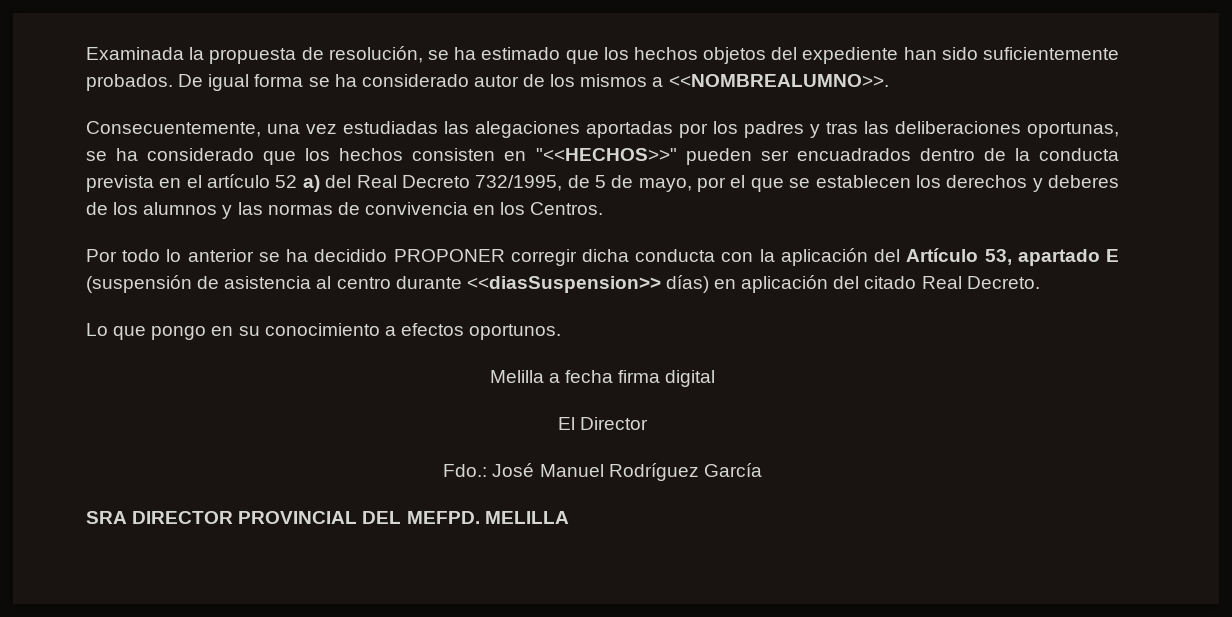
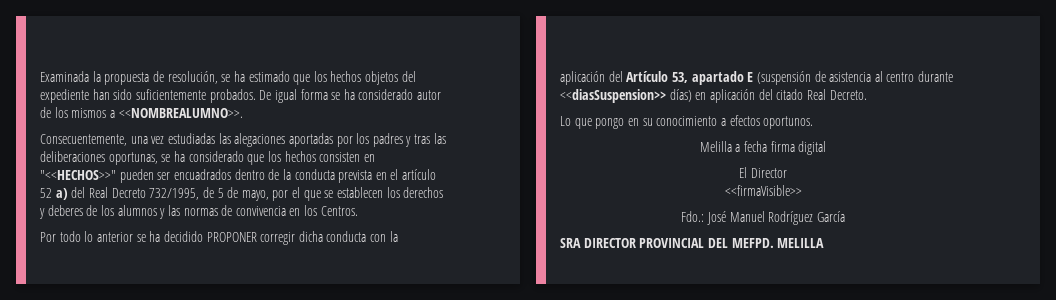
+ <<firmaVisible>>

